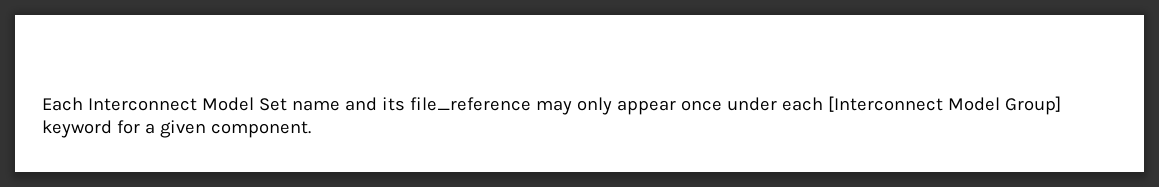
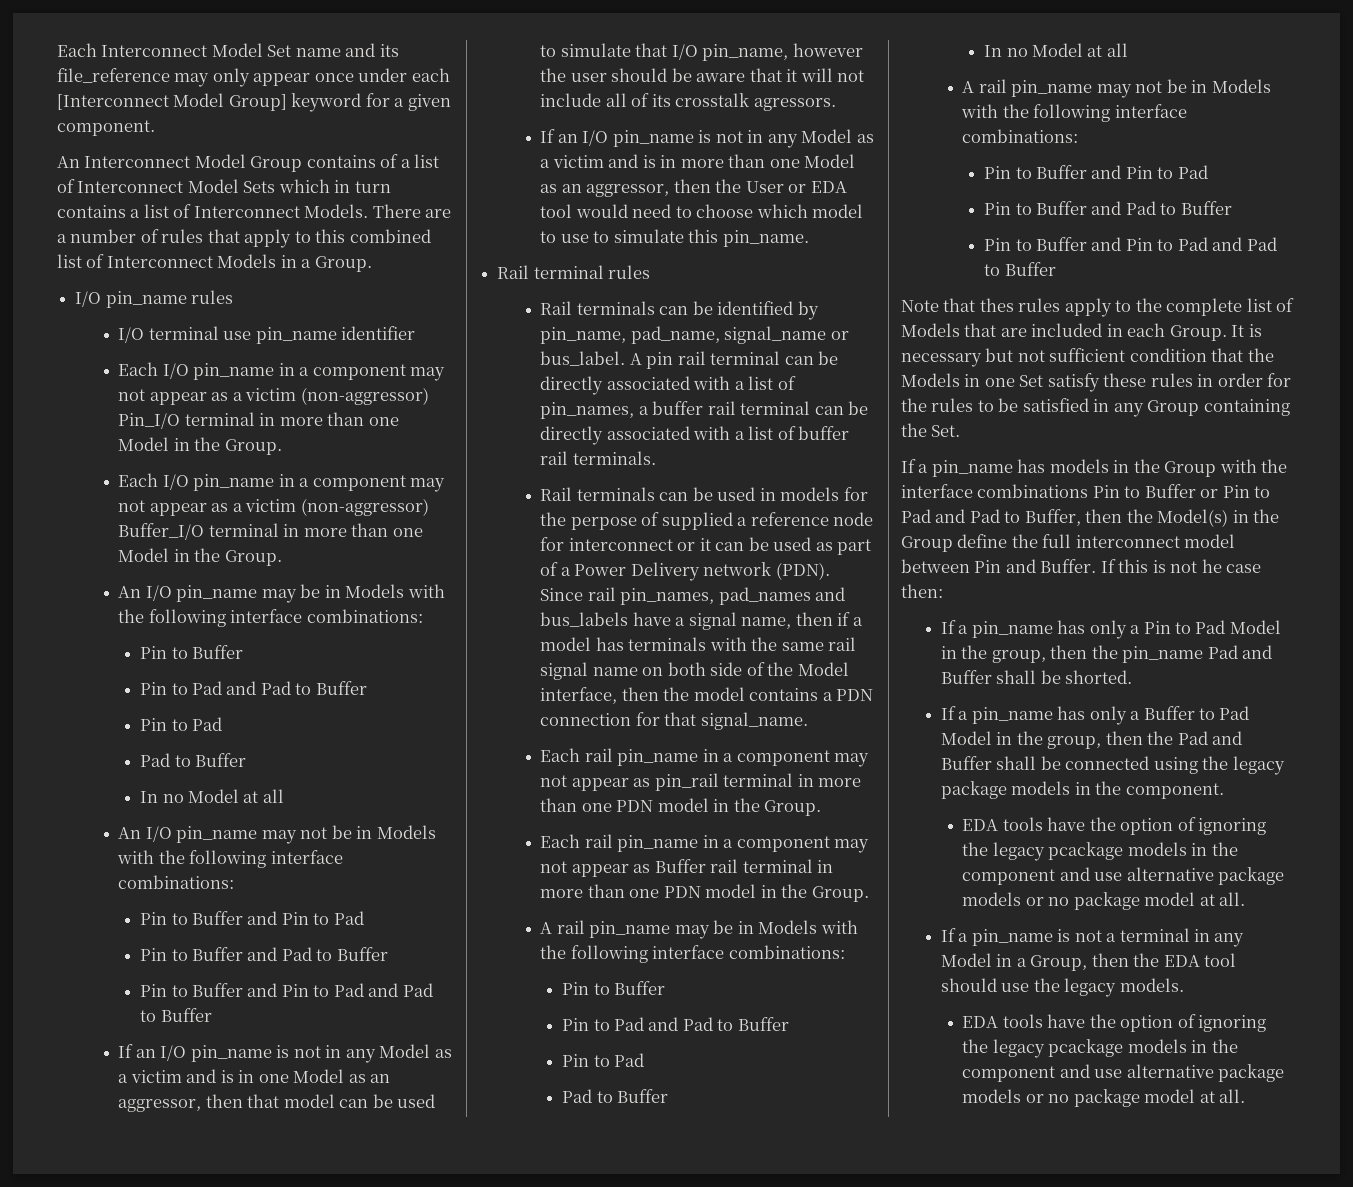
+ An Interconnect Model Group contains of a list of Interconnect Model Sets which in turn contains a list of Interconnect Models. There are a number of rules that apply to this combined list of Interconnect Models in a Group.
+ I/O pin_name rules
+ I/O terminal use pin_name identifier
+ Each I/O pin_name in a component may not appear as a victim (non-aggressor) Pin_I/O terminal in more than one Model in the Group.
+ Each I/O pin_name in a component may not appear as a victim (non-aggressor) Buffer_I/O terminal in more than one Model in the Group.
+ An I/O pin_name may be in Models with the following interface combinations:
+ Pin to Buffer
+ Pin to Pad and Pad to Buffer
+ Pin to Pad
+ Pad to Buffer
+ In no Model at all
+ An I/O pin_name may not be in Models with the following interface combinations:
+ Pin to Buffer and Pin to Pad
+ Pin to Buffer and Pad to Buffer
+ Pin to Buffer and Pin to Pad and Pad to Buffer
+ If an I/O pin_name is not in any Model as a victim and is in one Model as an aggressor, then that model can be used to simulate that I/O pin_name, however the user should be aware that it will not include all of its crosstalk agressors.
+ If an I/O pin_name is not in any Model as a victim and is in more than one Model as an aggressor, then the User or EDA tool would need to choose which model to use to simulate this pin_name.
+ Rail terminal rules
+ Rail terminals can be identified by pin_name, pad_name, signal_name or bus_label. A pin rail terminal can be directly associated with a list of pin_names, a buffer rail terminal can be directly associated with a list of buffer rail terminals.
+ Rail terminals can be used in models for the perpose of supplied a reference node for interconnect or it can be used as part of a Power Delivery network (PDN). Since rail pin_names, pad_names and bus_labels have a signal name, then if a model has terminals with the same rail signal name on both side of the Model interface, then the model contains a PDN connection for that signal_name.
+ Each rail pin_name in a component may not appear as pin_rail terminal in more than one PDN model in the Group.
+ Each rail pin_name in a component may not appear as Buffer rail terminal in more than one PDN model in the Group.
+ A rail pin_name may be in Models with the following interface combinations:
+ Pin to Buffer
+ Pin to Pad and Pad to Buffer
+ Pin to Pad
+ Pad to Buffer
+ In no Model at all
+ A rail pin_name may not be in Models with the following interface combinations:
+ Pin to Buffer and Pin to Pad
+ Pin to Buffer and Pad to Buffer
+ Pin to Buffer and Pin to Pad and Pad to Buffer
+ Note that thes rules apply to the complete list of Models that are included in each Group. It is necessary but not sufficient condition that the Models in one Set satisfy these rules in order for the rules to be satisfied in any Group containing the Set.
+ If a pin_name has models in the Group with the interface combinations Pin to Buffer or Pin to Pad and Pad to Buffer, then the Model(s) in the Group define the full interconnect model between Pin and Buffer. If this is not he case then:
+ If a pin_name has only a Pin to Pad Model in the group, then the pin_name Pad and Buffer shall be shorted.
+ If a pin_name has only a Buffer to Pad Model in the group, then the Pad and Buffer shall be connected using the legacy package models in the component.
+ EDA tools have the option of ignoring the legacy pcackage models in the component and use alternative package models or no package model at all.
+ If a pin_name is not a terminal in any Model in a Group, then the EDA tool should use the legacy models.
+ EDA tools have the option of ignoring the legacy pcackage models in the component and use alternative package models or no package model at all.

